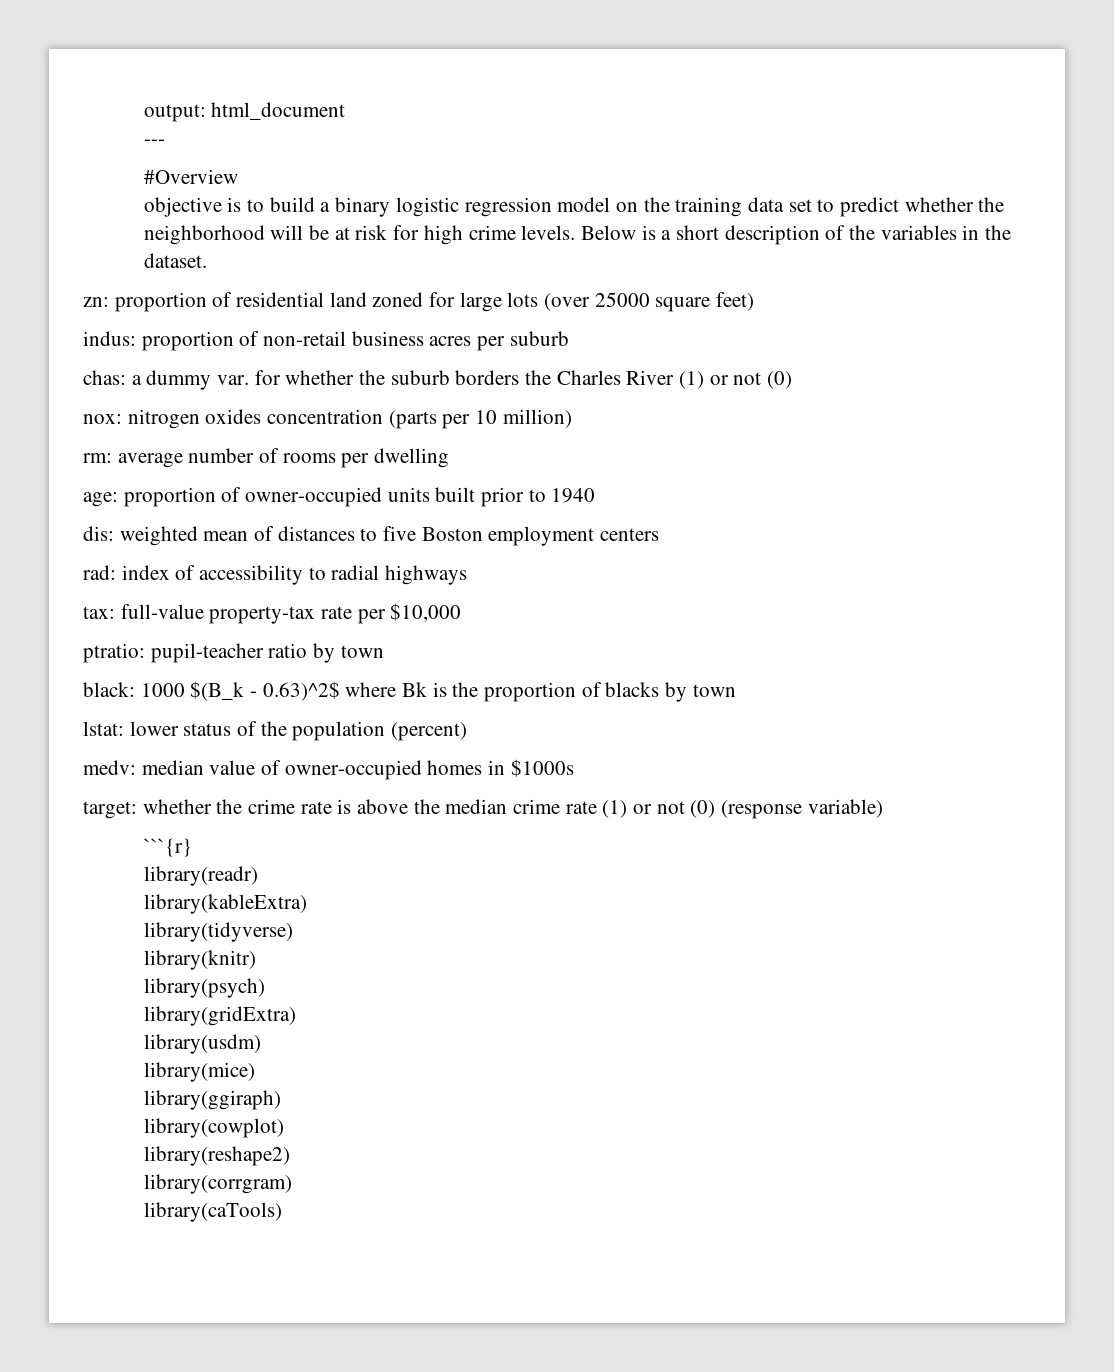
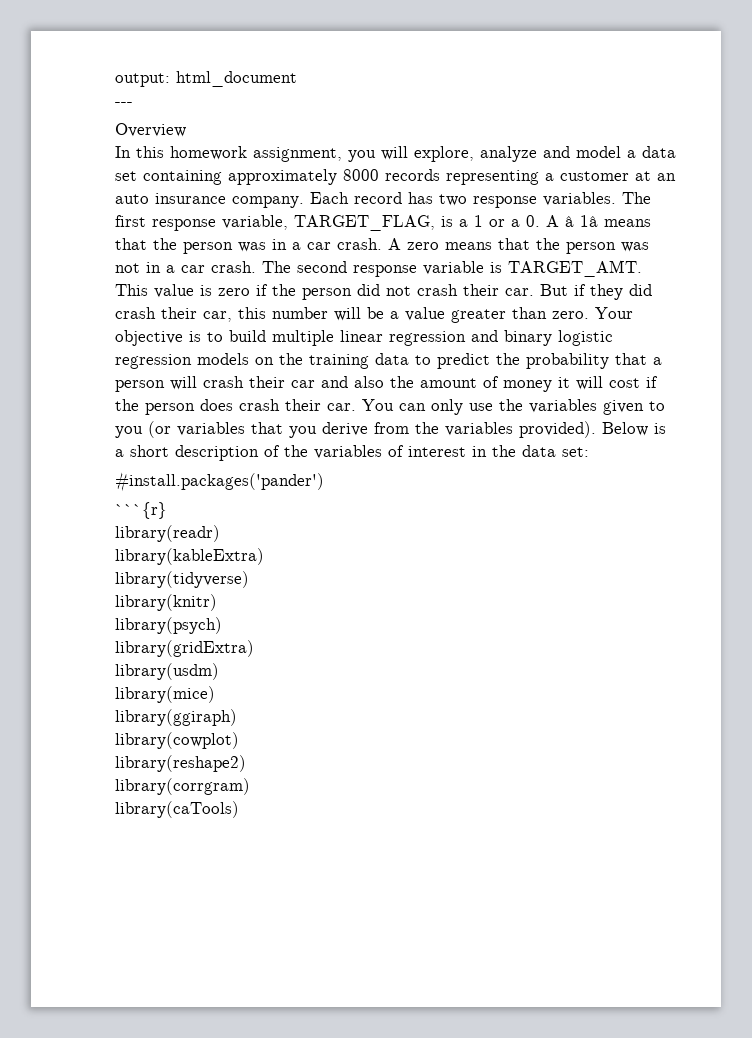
- #Overview
- objective is to build a binary logistic regression model on the training data set to predict whether the neighborhood will be at risk for high crime levels.
+ Overview
+ In this homework assignment, you will explore, analyze and model a data set containing approximately 8000 records representing a customer at an auto insurance company. Each record has two response variables. The first response variable, TARGET_FLAG, is a 1 or a 0. A â 1â means that the person was in a car crash. A zero means that the person was not in a car crash. The second response variable is TARGET_AMT. This value is zero if the person did not crash their car. But if they did crash their car, this number will be a value greater than zero. Your objective is to build multiple linear regression and binary logistic regression models on the training data to predict the probability that a person will crash their car and also the amount of money it will cost if the person does crash their car. You can only use the variables given to you (or variables that you derive from the variables provided).
- Below is a short description of the variables in the dataset.
- zn: proportion of residential land zoned for large lots (over 25000 square feet)
- indus: proportion of non-retail business acres per suburb
- chas: a dummy var. for whether the suburb borders the Charles River (1) or not (0)
- nox: nitrogen oxides concentration (parts per 10 million)
- rm: average number of rooms per dwelling
- age: proportion of owner-occupied units built prior to 1940
- dis: weighted mean of distances to five Boston employment centers
- rad: index of accessibility to radial highways
- tax: full-value property-tax rate per $10,000
- ptratio: pupil-teacher ratio by town
- black: 1000 $(B_k - 0.63)^2$ where Bk is the proportion of blacks by town
- lstat: lower status of the population (percent)
- medv: median value of owner-occupied homes in $1000s
- target: whether the crime rate is above the median crime rate (1) or not (0) (response variable)
+ Below is a short description of the variables of interest in the data set:
+ #install.packages('pander')

